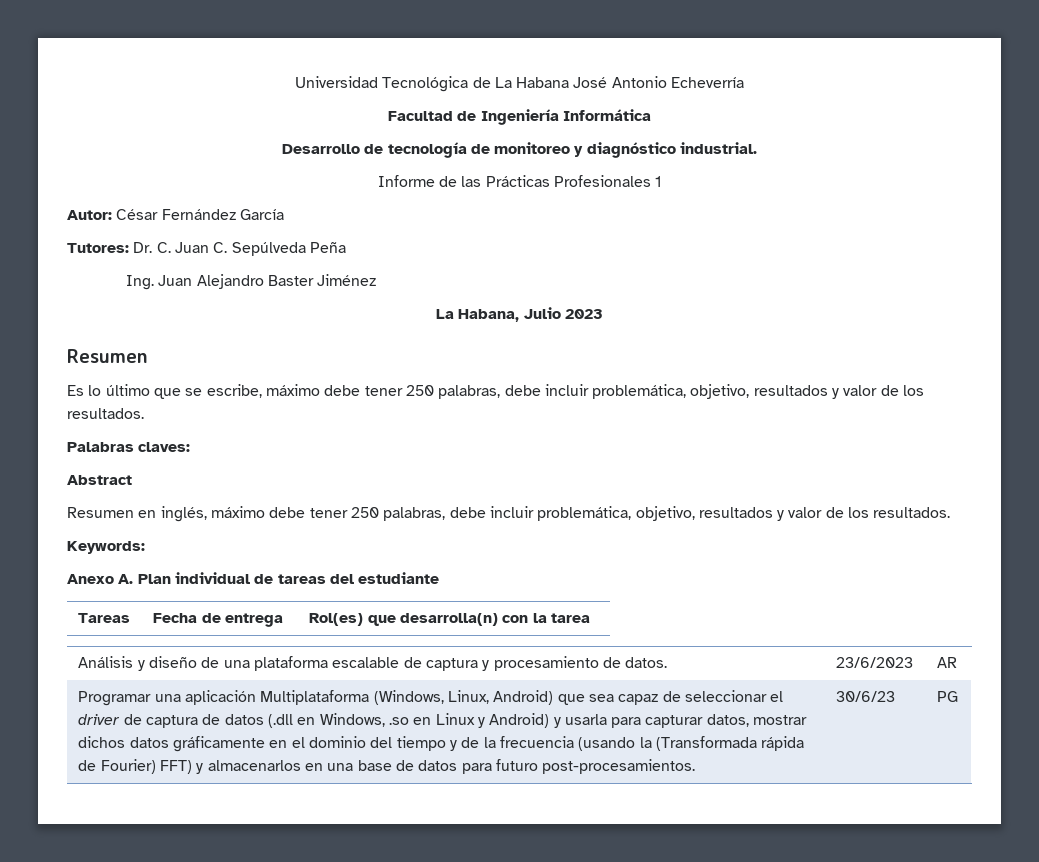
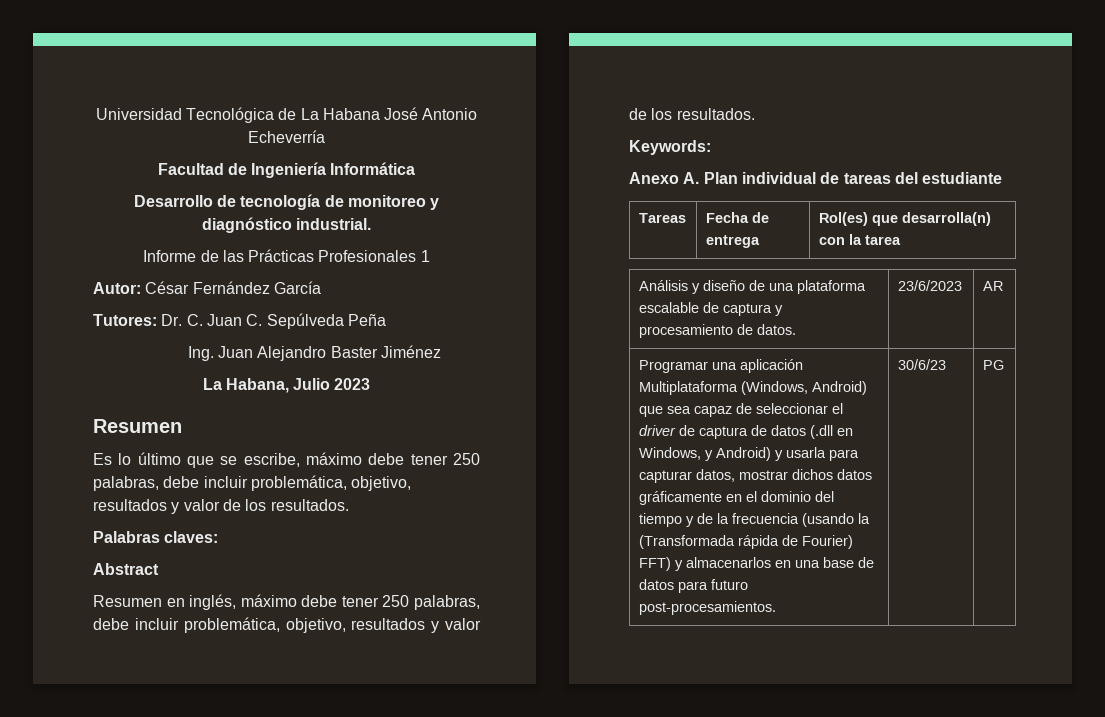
- Programar una aplicación Multiplataforma (Windows, Linux, Android) que sea capaz de seleccionar el driver de captura de datos (.dll en Windows, .so en Linux y Android) y usarla para capturar datos, mostrar dichos datos gráficamente en el dominio del tiempo y de la frecuencia (usando la (Transformada rápida de Fourier) FFT) y almacenarlos en una base de datos para futuro post-procesamientos.
+ Programar una aplicación Multiplataforma (Windows, Android) que sea capaz de seleccionar el driver de captura de datos (.dll en Windows, y Android) y usarla para capturar datos, mostrar dichos datos gráficamente en el dominio del tiempo y de la frecuencia (usando la (Transformada rápida de Fourier) FFT) y almacenarlos en una base de datos para futuro post-procesamientos.

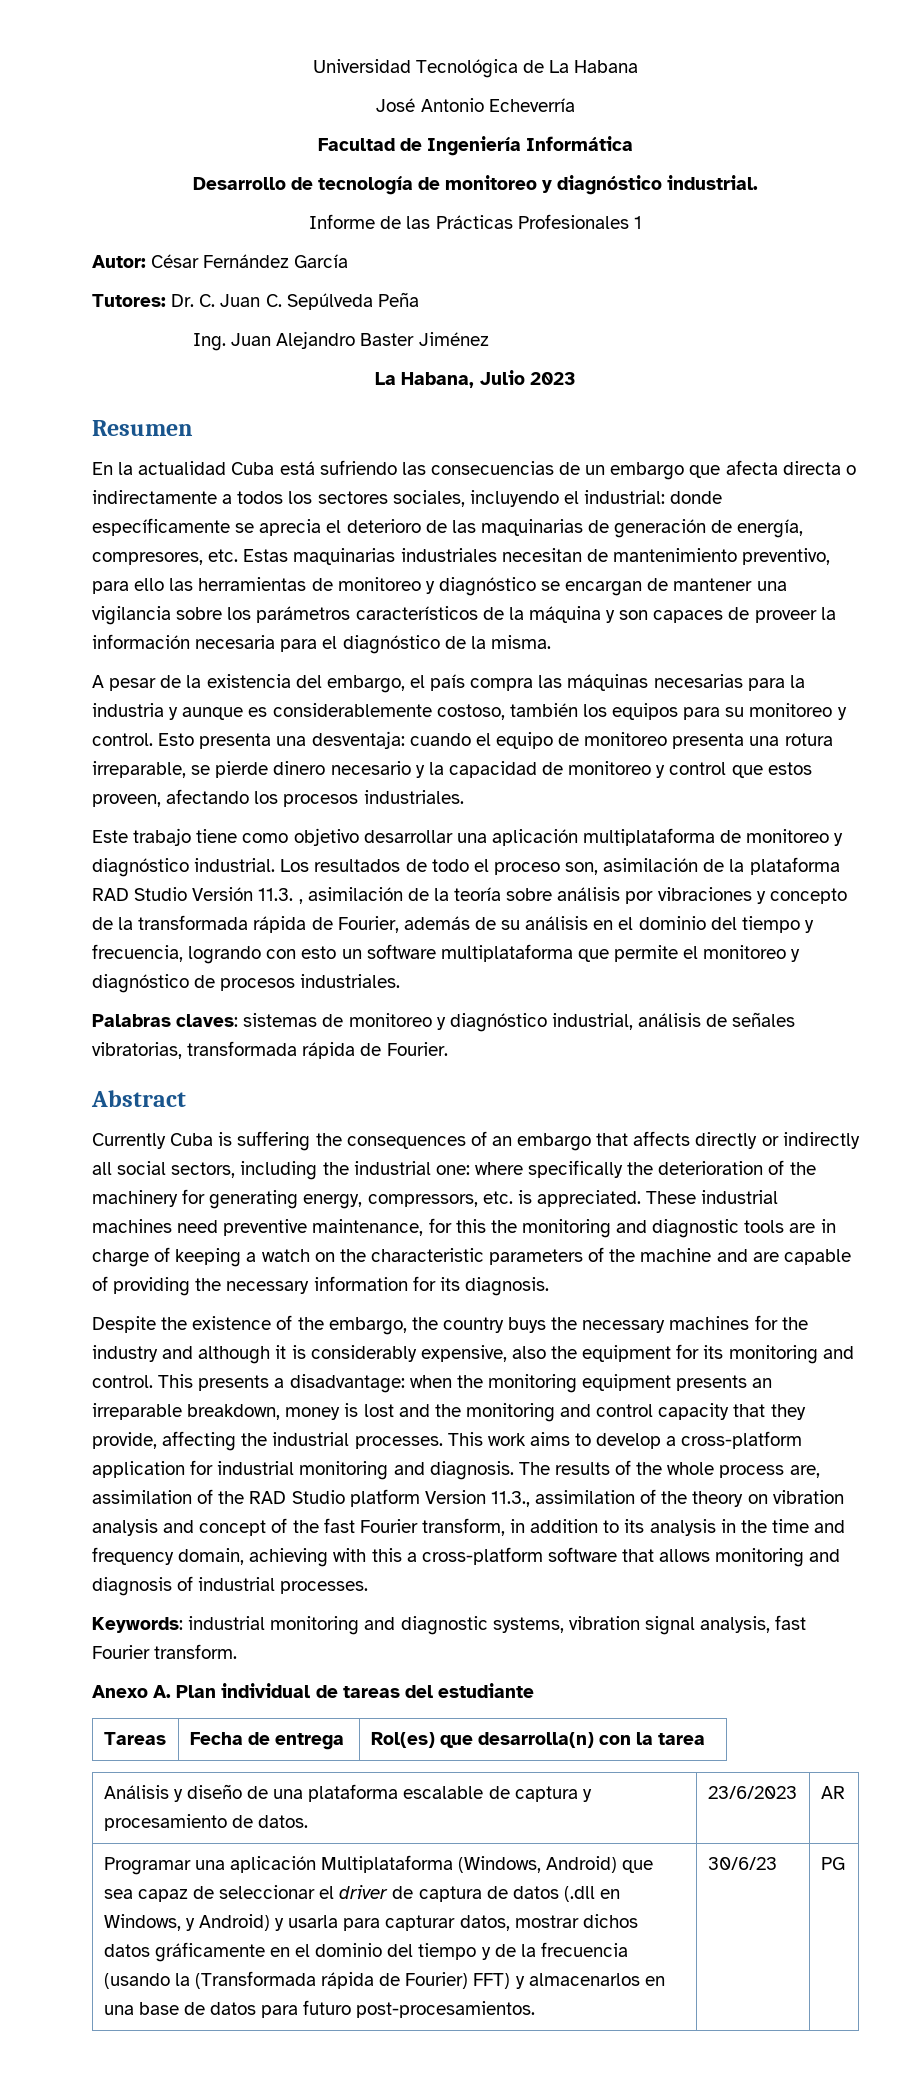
- Universidad Tecnológica de La Habana José Antonio Echeverría
+ Universidad Tecnológica de La Habana
+ José Antonio Echeverría
- Es lo último que se escribe, máximo debe tener 250 palabras, debe incluir problemática, objetivo, resultados y valor de los resultados.
- Palabras claves:
+ En la actualidad Cuba está sufriendo las consecuencias de un embargo que afecta directa o indirectamente a todos los sectores sociales, incluyendo el industrial: donde específicamente se aprecia el deterioro de las maquinarias de generación de energía, compresores, etc. Estas maquinarias industriales necesitan de mantenimiento preventivo, para ello las herramientas de monitoreo y diagnóstico se encargan de mantener una vigilancia sobre los parámetros característicos de la máquina y son capaces de proveer la información necesaria para el diagnóstico de la misma.
+ A pesar de la existencia del embargo, el país compra las máquinas necesarias para la industria y aunque es considerablemente costoso, también los equipos para su monitoreo y control. Esto presenta una desventaja: cuando el equipo de monitoreo presenta una rotura irreparable, se pierde dinero necesario y la capacidad de monitoreo y control que estos proveen, afectando los procesos industriales.
+ Este trabajo tiene como objetivo desarrollar una aplicación multiplataforma de monitoreo y diagnóstico industrial. Los resultados de todo el proceso son, asimilación de la plataforma RAD Studio Versión 11.3. , asimilación de la teoría sobre análisis por vibraciones y concepto de la transformada rápida de Fourier, además de su análisis en el dominio del tiempo y frecuencia, logrando con esto un software multiplataforma que permite el monitoreo y diagnóstico de procesos industriales.
+ Palabras claves: sistemas de monitoreo y diagnóstico industrial, análisis de señales vibratorias, transformada rápida de Fourier.
  Abstract
- Resumen en inglés, máximo debe tener 250 palabras, debe incluir problemática, objetivo, resultados y valor de los resultados.
- Keywords:
+ Currently Cuba is suffering the consequences of an embargo that affects directly or indirectly all social sectors, including the industrial one: where specifically the deterioration of the machinery for generating energy, compressors, etc. is appreciated. These industrial machines need preventive maintenance, for this the monitoring and diagnostic tools are in charge of keeping a watch on the characteristic parameters of the machine and are capable of providing the necessary information for its diagnosis.
+ Despite the existence of the embargo, the country buys the necessary machines for the industry and although it is considerably expensive, also the equipment for its monitoring and control. This presents a disadvantage: when the monitoring equipment presents an irreparable breakdown, money is lost and the monitoring and control capacity that they provide, affecting the industrial processes. This work aims to develop a cross-platform application for industrial monitoring and diagnosis. The results of the whole process are, assimilation of the RAD Studio platform Version 11.3., assimilation of the theory on vibration analysis and concept of the fast Fourier transform, in addition to its analysis in the time and frequency domain, achieving with this a cross-platform software that allows monitoring and diagnosis of industrial processes.
+ Keywords: industrial monitoring and diagnostic systems, vibration signal analysis, fast Fourier transform.

